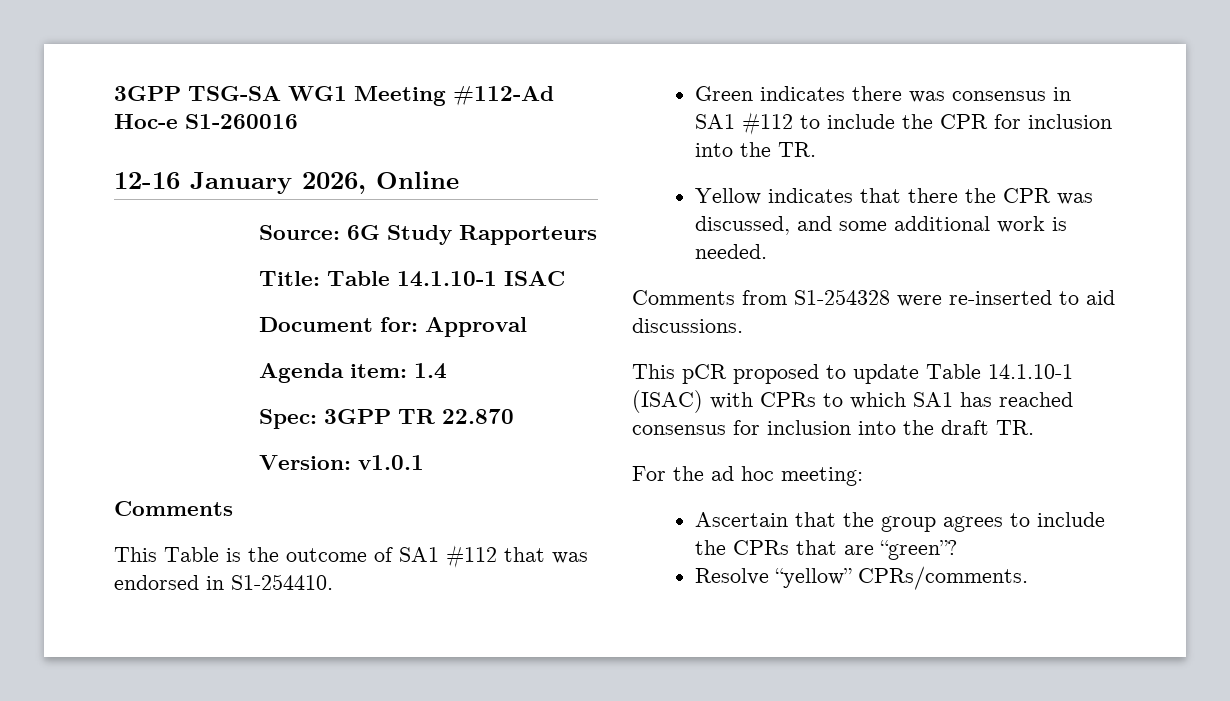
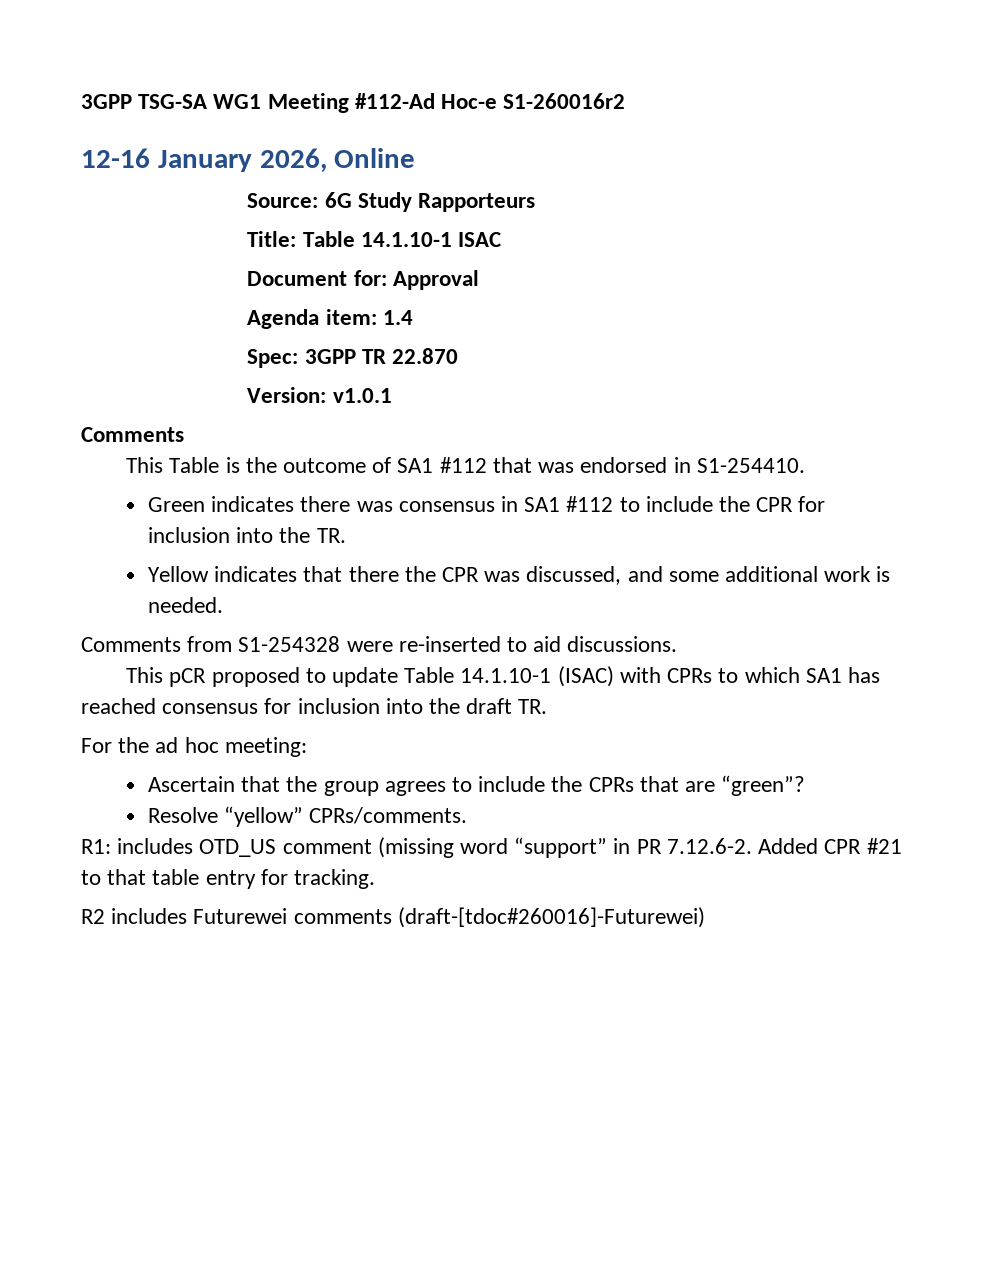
- 3GPP TSG-SA WG1 Meeting #112-Ad Hoc-e S1-260016
+ 3GPP TSG-SA WG1 Meeting #112-Ad Hoc-e S1-260016r2
+ R1: includes OTD_US comment (missing word “support” in PR 7.12.6-2. Added CPR #21 to that table entry for tracking.
+ R2 includes Futurewei comments (draft-[tdoc#260016]-Futurewei)

